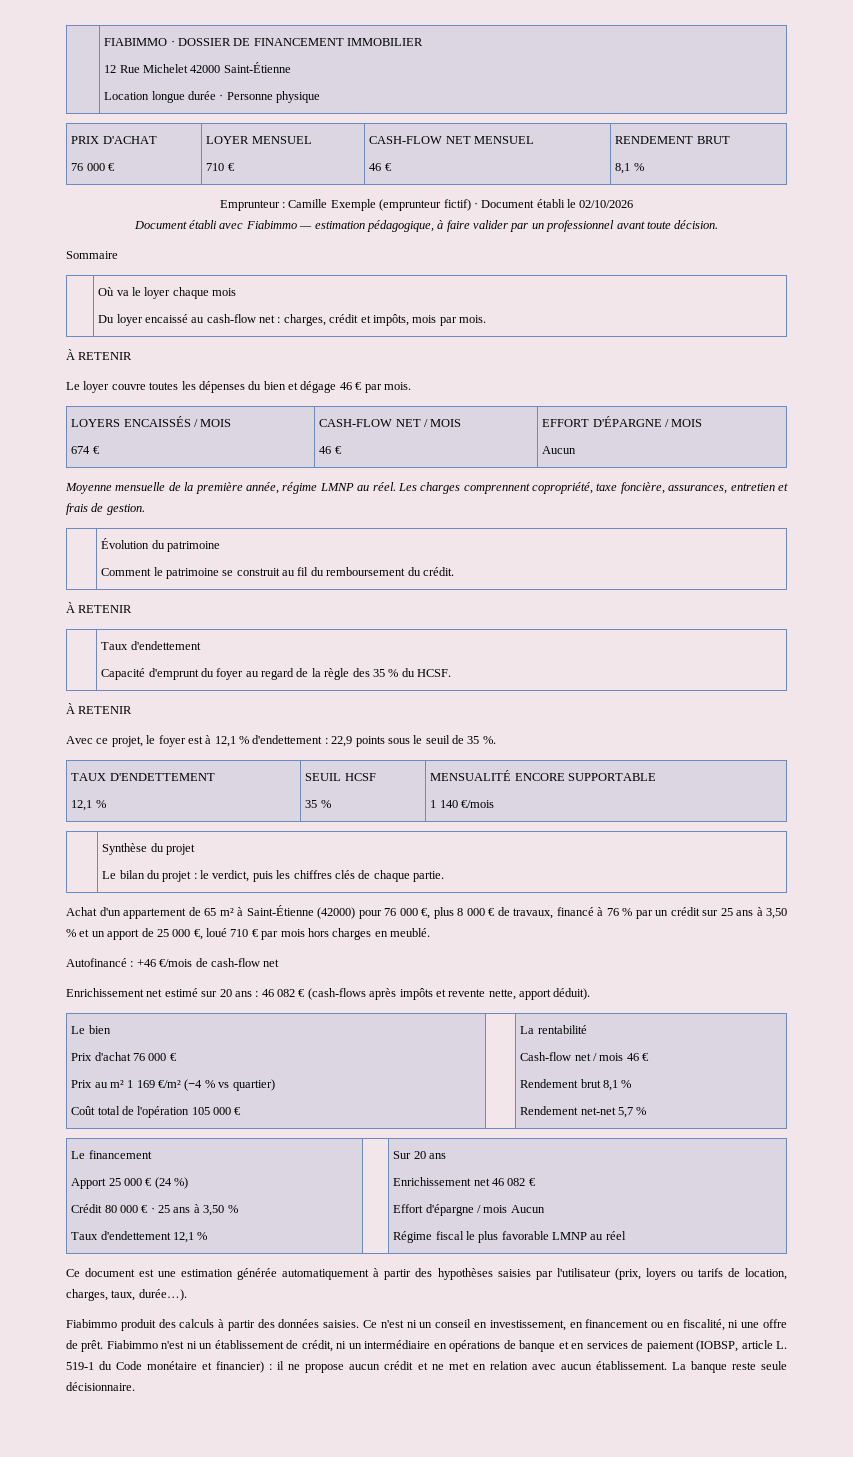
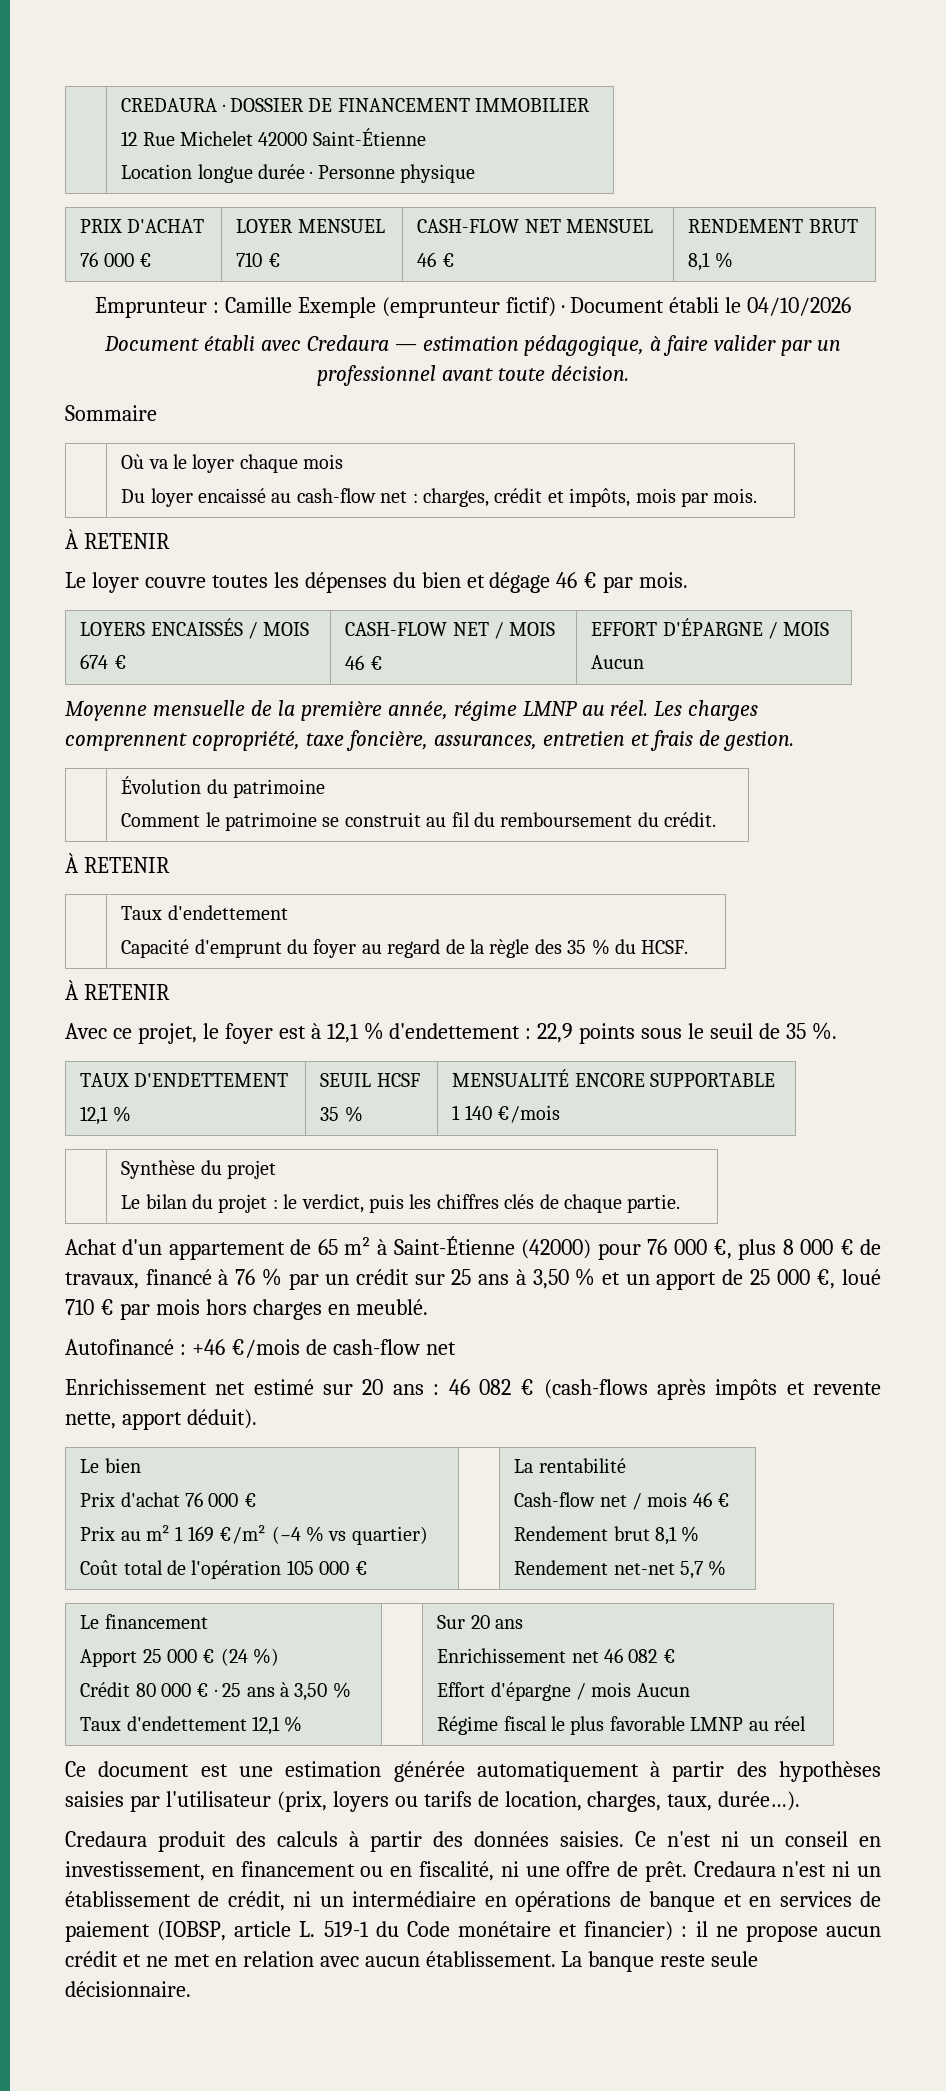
- | FIABIMMO · DOSSIER DE FINANCEMENT IMMOBILIER
+ | CREDAURA · DOSSIER DE FINANCEMENT IMMOBILIER
- Emprunteur : Camille Exemple (emprunteur fictif) · Document établi le 02/10/2026
+ Emprunteur : Camille Exemple (emprunteur fictif) · Document établi le 04/10/2026
- Document établi avec Fiabimmo — estimation pédagogique, à faire valider par un professionnel avant toute décision.
+ Document établi avec Credaura — estimation pédagogique, à faire valider par un professionnel avant toute décision.
- Fiabimmo produit des calculs à partir des données saisies.
+ Credaura produit des calculs à partir des données saisies.
- Fiabimmo n'est ni un établissement de crédit, ni un intermédiaire en opérations de banque et en services de paiement (IOBSP, article L. 519-1 du Code monétaire et financier) : il ne propose aucun crédit et ne met en relation avec aucun établissement.
+ Credaura n'est ni un établissement de crédit, ni un intermédiaire en opérations de banque et en services de paiement (IOBSP, article L. 519-1 du Code monétaire et financier) : il ne propose aucun crédit et ne met en relation avec aucun établissement.

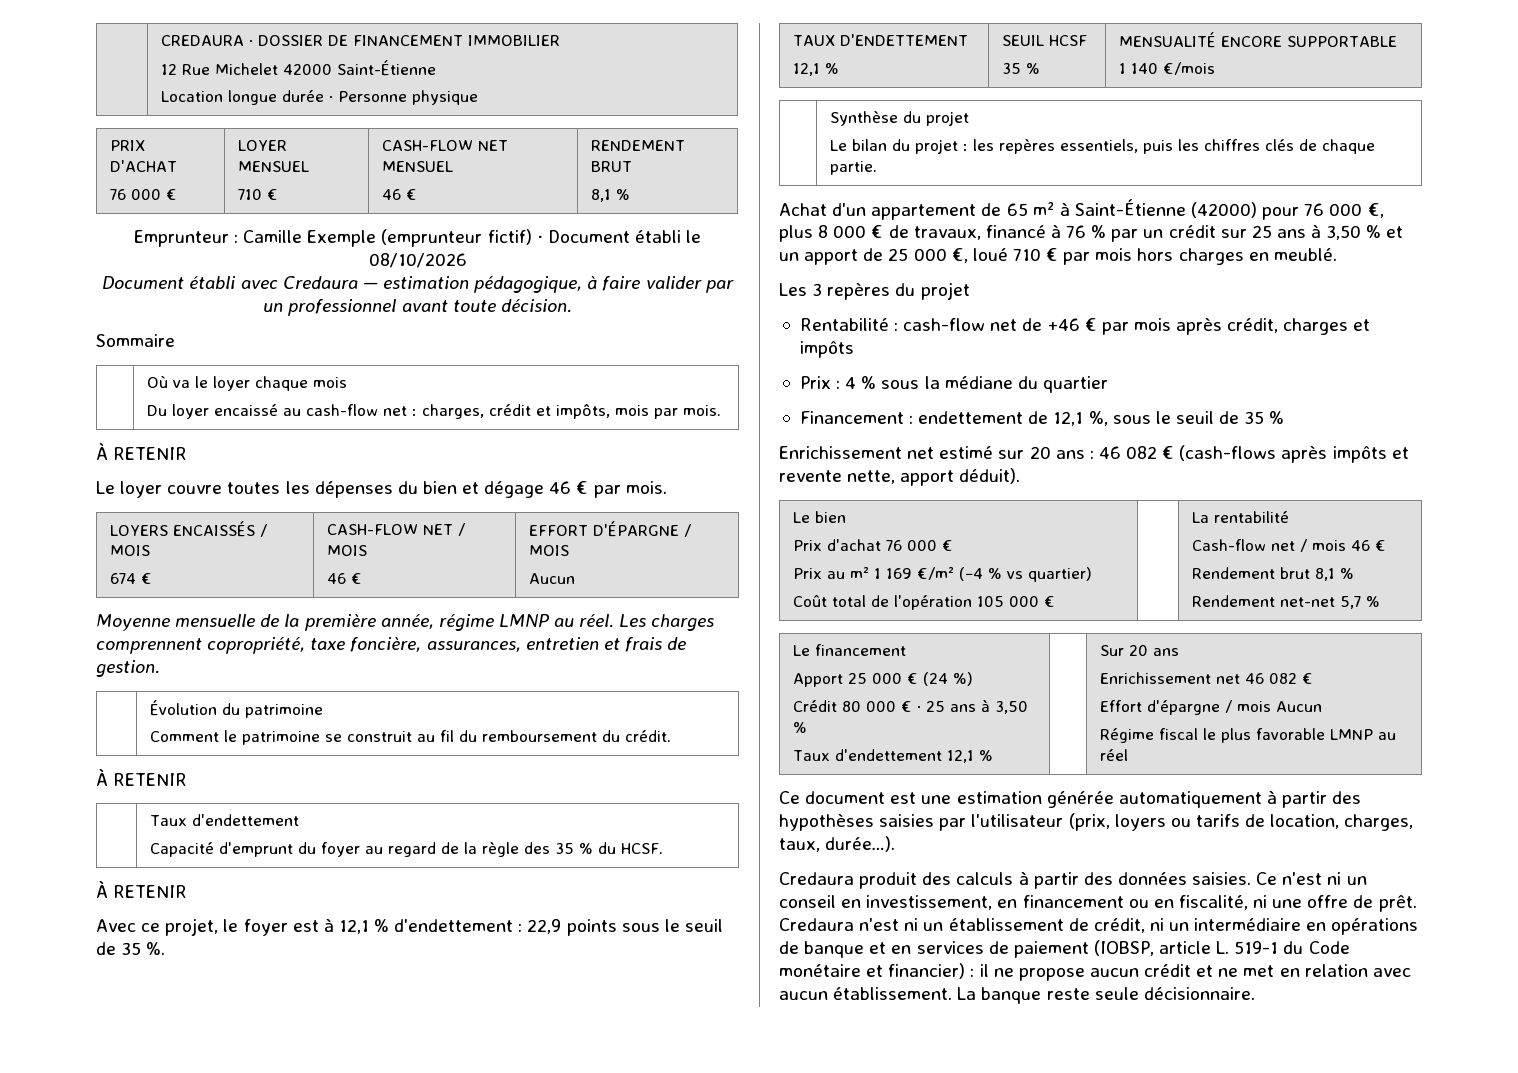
- Emprunteur : Camille Exemple (emprunteur fictif) · Document établi le 04/10/2026
+ Emprunteur : Camille Exemple (emprunteur fictif) · Document établi le 08/10/2026
  | Synthèse du projet
- Le bilan du projet : le verdict, puis les chiffres clés de chaque partie.
+ Le bilan du projet : les repères essentiels, puis les chiffres clés de chaque partie.
- Autofinancé : +46 €/mois de cash-flow net
+ Les 3 repères du projet
+ Rentabilité : cash-flow net de +46 € par mois après crédit, charges et impôts
+ Prix : 4 % sous la médiane du quartier
+ Financement : endettement de 12,1 %, sous le seuil de 35 %

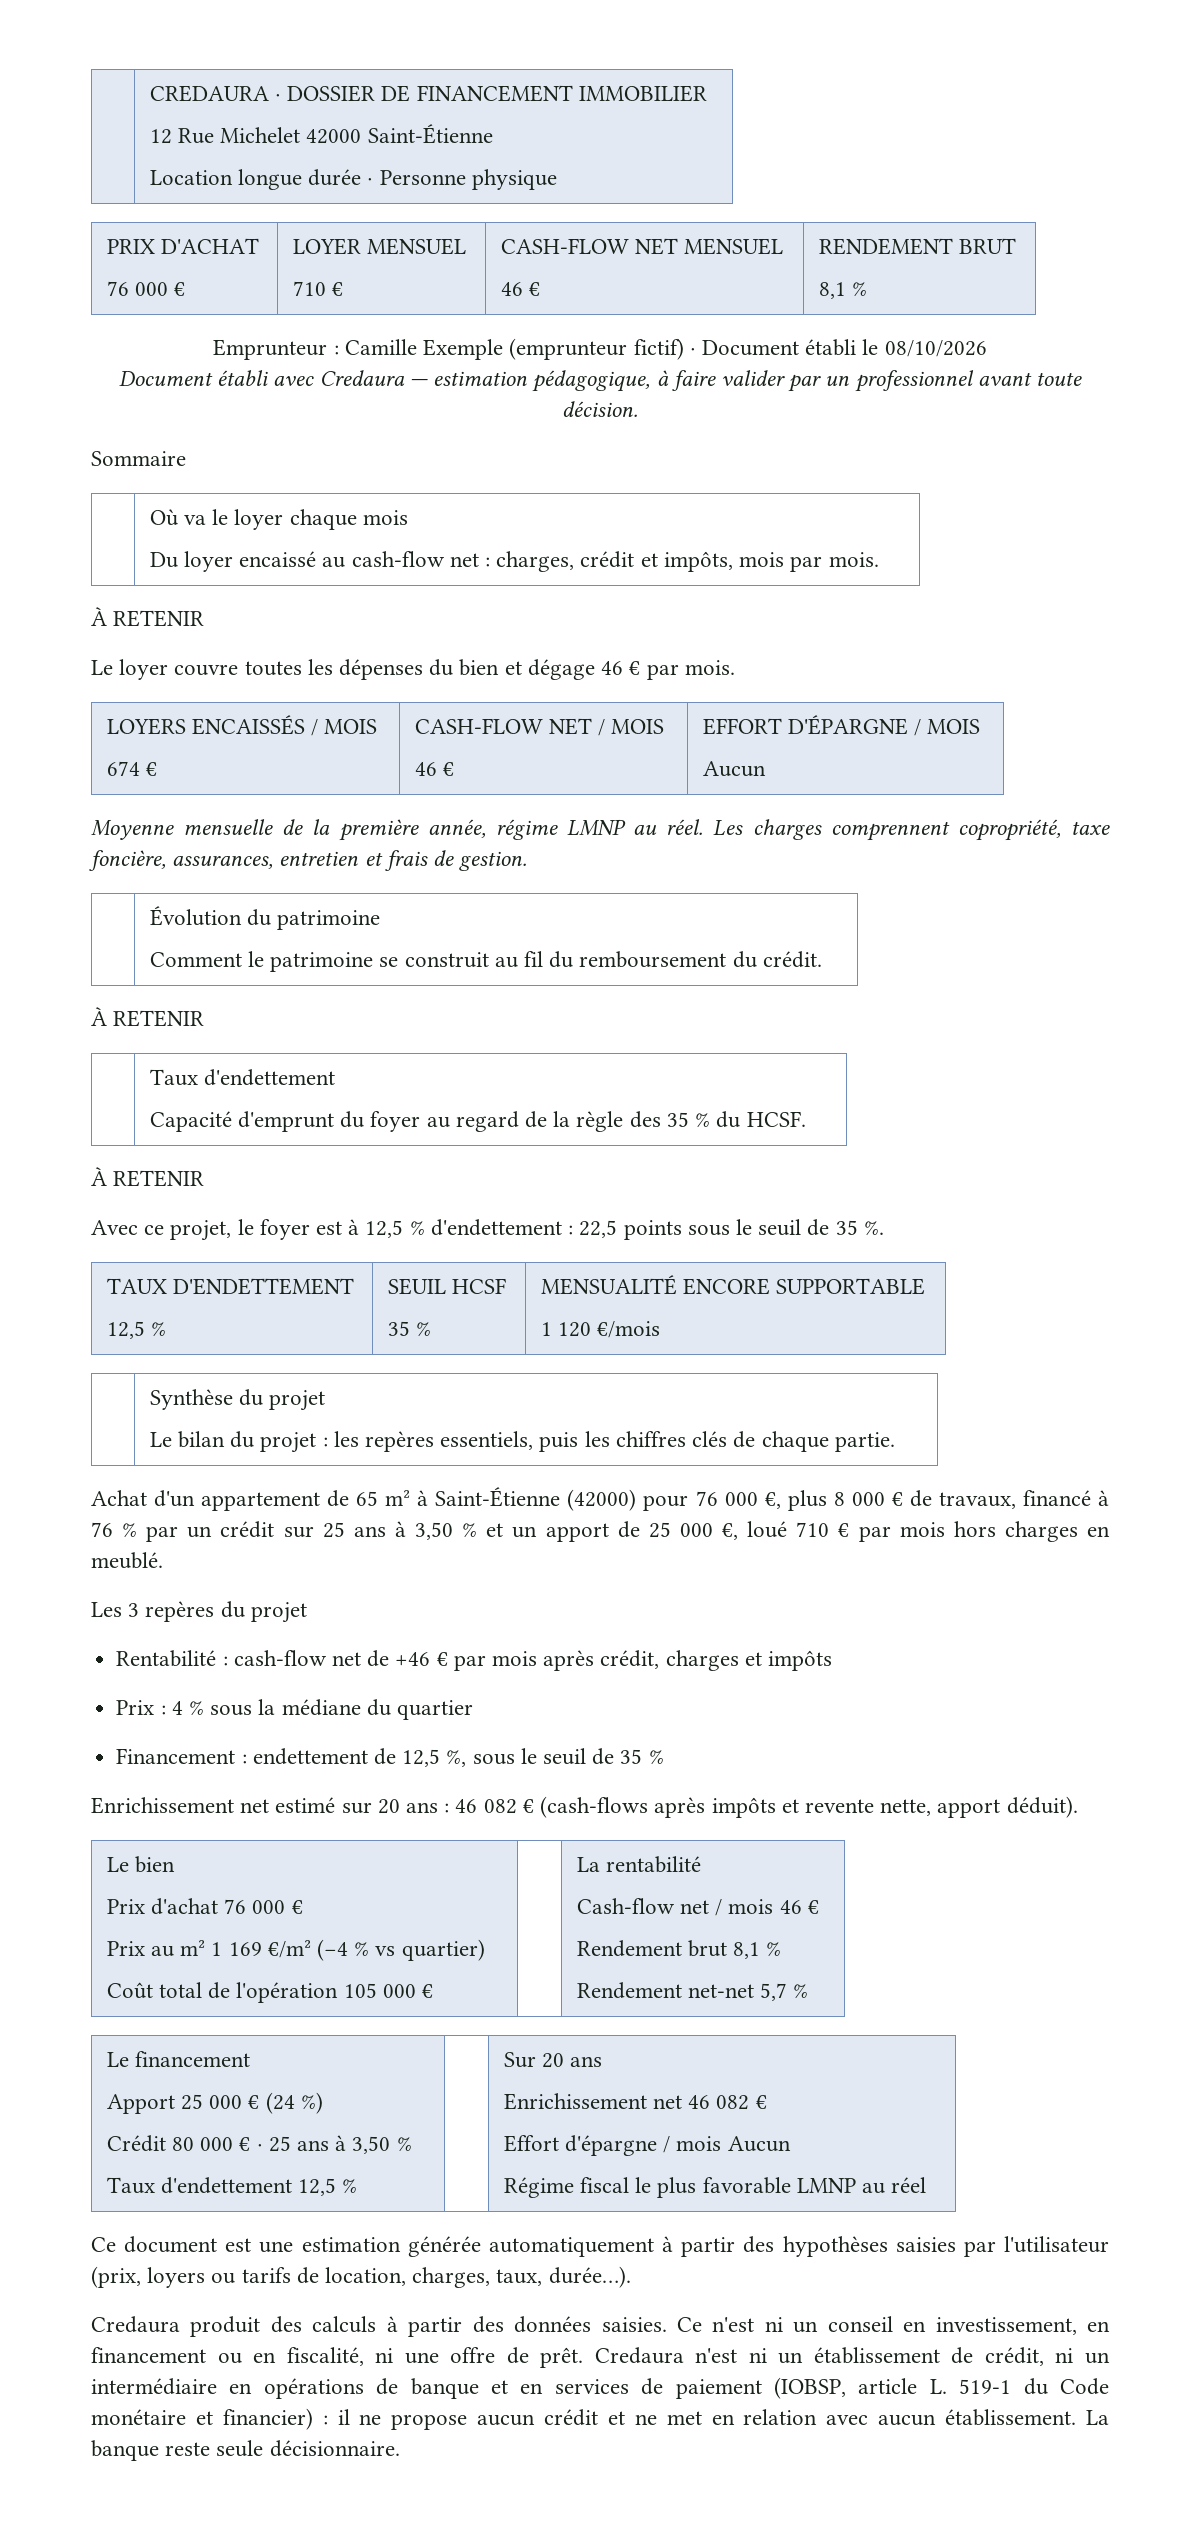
- Avec ce projet, le foyer est à 12,1 % d'endettement : 22,9 points sous le seuil de 35 %.
+ Avec ce projet, le foyer est à 12,5 % d'endettement : 22,5 points sous le seuil de 35 %.
  TAUX D'ENDETTEMENT
- 12,1 % | SEUIL HCSF
+ 12,5 % | SEUIL HCSF
  35 % | MENSUALITÉ ENCORE SUPPORTABLE
- 1 140 €/mois
+ 1 120 €/mois
- Financement : endettement de 12,1 %, sous le seuil de 35 %
+ Financement : endettement de 12,5 %, sous le seuil de 35 %
- Taux d'endettement 12,1 %
+ Taux d'endettement 12,5 %

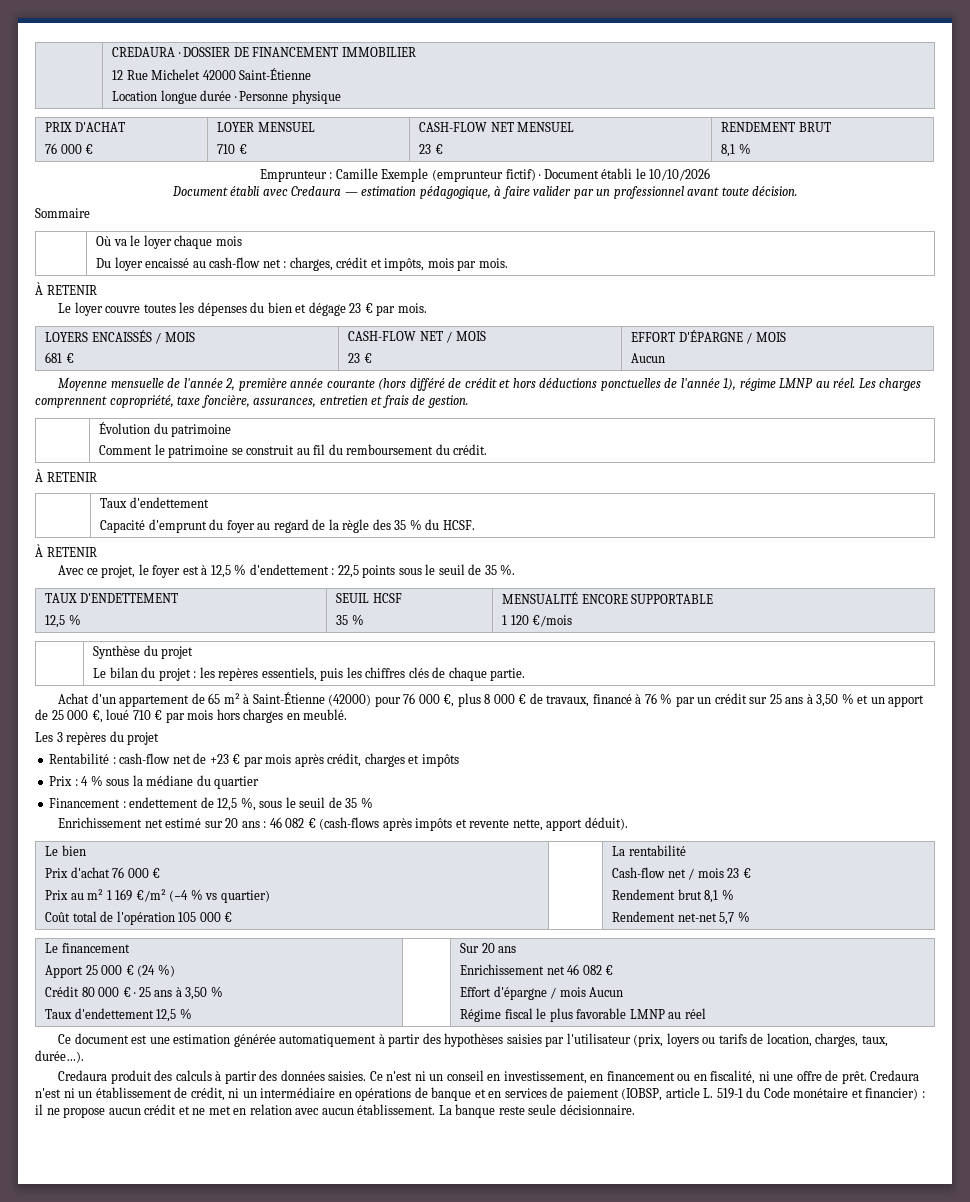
  PRIX D'ACHAT
  76 000 € | LOYER MENSUEL
  710 € | CASH-FLOW NET MENSUEL
- 46 € | RENDEMENT BRUT
+ 23 € | RENDEMENT BRUT
- Emprunteur : Camille Exemple (emprunteur fictif) · Document établi le 08/10/2026
+ Emprunteur : Camille Exemple (emprunteur fictif) · Document établi le 10/10/2026
- Le loyer couvre toutes les dépenses du bien et dégage 46 € par mois.
+ Le loyer couvre toutes les dépenses du bien et dégage 23 € par mois.
  LOYERS ENCAISSÉS / MOIS
- 674 € | CASH-FLOW NET / MOIS
- 46 € | EFFORT D'ÉPARGNE / MOIS
+ 681 € | CASH-FLOW NET / MOIS
+ 23 € | EFFORT D'ÉPARGNE / MOIS
- Moyenne mensuelle de la première année, régime LMNP au réel.
+ Moyenne mensuelle de l'année 2, première année courante (hors différé de crédit et hors déductions ponctuelles de l'année 1), régime LMNP au réel.
- Rentabilité : cash-flow net de +46 € par mois après crédit, charges et impôts
+ Rentabilité : cash-flow net de +23 € par mois après crédit, charges et impôts
  Le bien
  Prix d'achat 76 000 €
  Prix au m² 1 169 €/m² (−4 % vs quartier)
  Coût total de l'opération 105 000 € | | La rentabilité
- Cash-flow net / mois 46 €
+ Cash-flow net / mois 23 €

